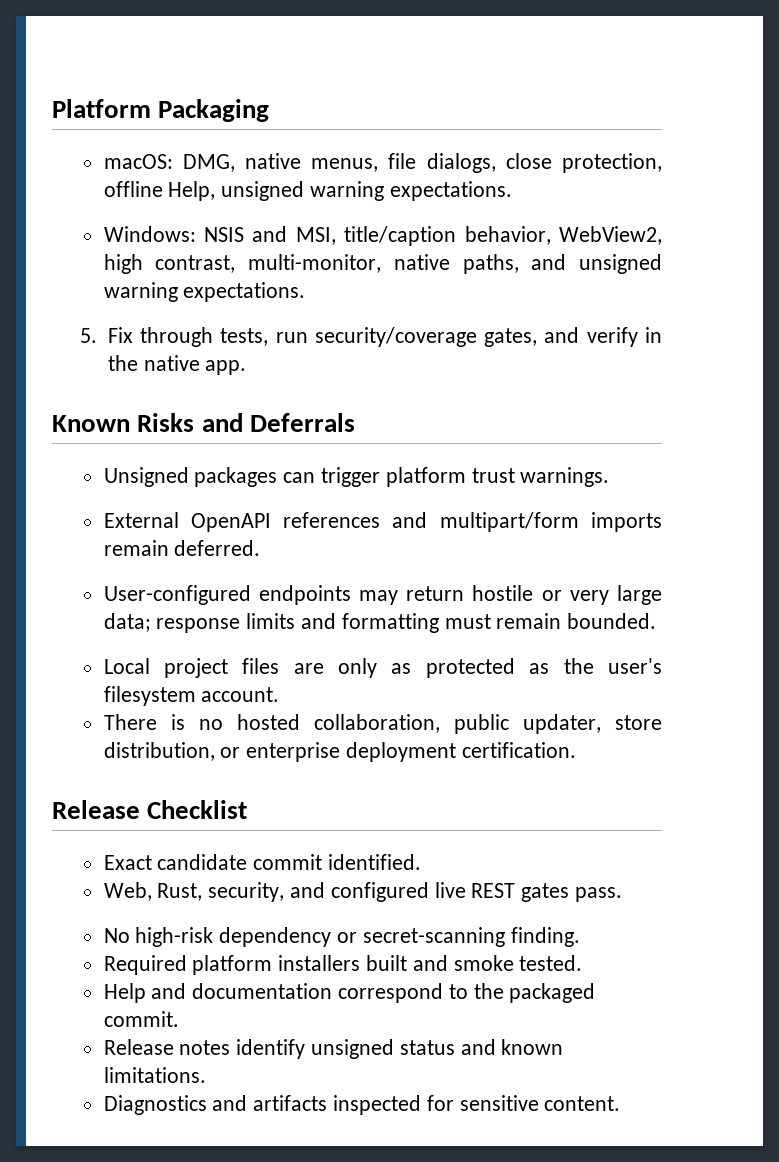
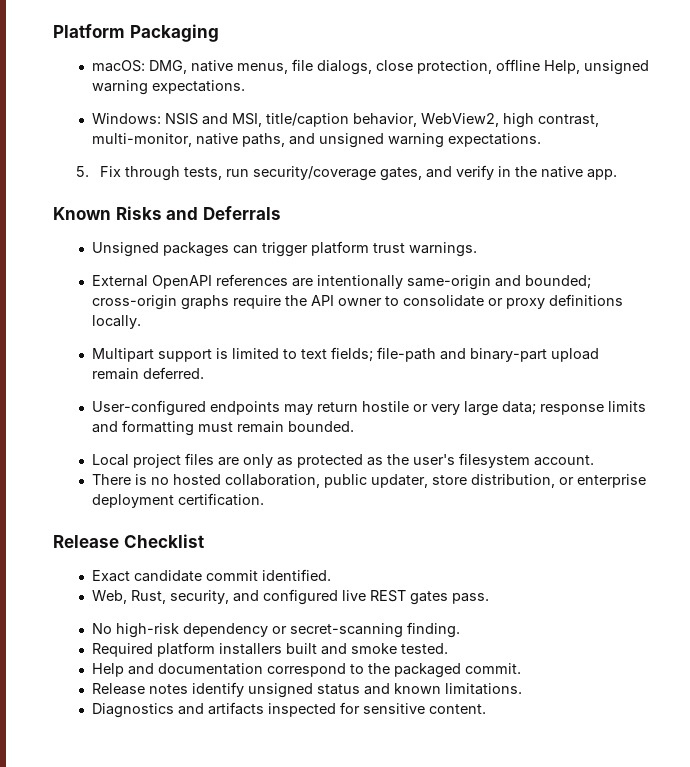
- External OpenAPI references and multipart/form imports remain deferred.
+ External OpenAPI references are intentionally same-origin and bounded; cross-origin graphs require the API owner to consolidate or proxy definitions locally.
+ Multipart support is limited to text fields; file-path and binary-part upload remain deferred.

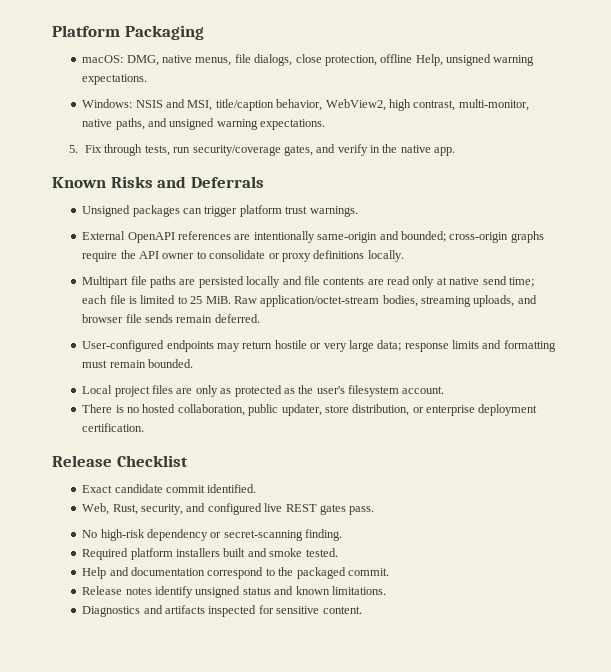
- Multipart support is limited to text fields; file-path and binary-part upload remain deferred.
+ Multipart file paths are persisted locally and file contents are read only at native send time; each file is limited to 25 MiB. Raw application/octet-stream bodies, streaming uploads, and browser file sends remain deferred.

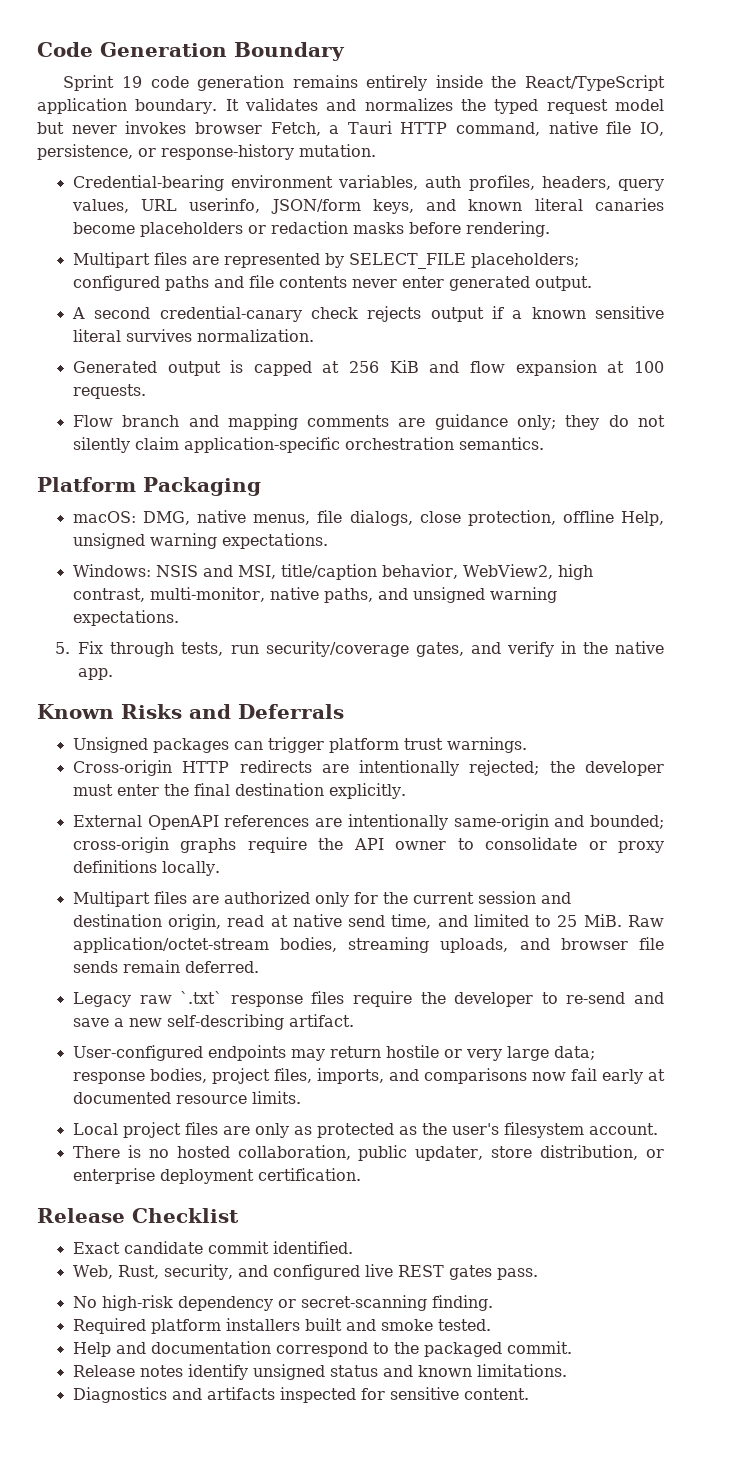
+ Code Generation Boundary
+ Sprint 19 code generation remains entirely inside the React/TypeScript application boundary. It validates and normalizes the typed request model but never invokes browser Fetch, a Tauri HTTP command, native file IO, persistence, or response-history mutation.
+ Credential-bearing environment variables, auth profiles, headers, query values, URL userinfo, JSON/form keys, and known literal canaries become placeholders or redaction masks before rendering.
+ Multipart files are represented by SELECT_FILE placeholders; configured paths and file contents never enter generated output.
+ A second credential-canary check rejects output if a known sensitive literal survives normalization.
+ Generated output is capped at 256 KiB and flow expansion at 100 requests.
+ Flow branch and mapping comments are guidance only; they do not silently claim application-specific orchestration semantics.
+ Cross-origin HTTP redirects are intentionally rejected; the developer must enter the final destination explicitly.
- Multipart file paths are persisted locally and file contents are read only at native send time; each file is limited to 25 MiB. Raw application/octet-stream bodies, streaming uploads, and browser file sends remain deferred.
+ Multipart files are authorized only for the current session and destination origin, read at native send time, and limited to 25 MiB. Raw application/octet-stream bodies, streaming uploads, and browser file sends remain deferred.
+ Legacy raw `.txt` response files require the developer to re-send and save a new self-describing artifact.
- User-configured endpoints may return hostile or very large data; response limits and formatting must remain bounded.
+ User-configured endpoints may return hostile or very large data; response bodies, project files, imports, and comparisons now fail early at documented resource limits.

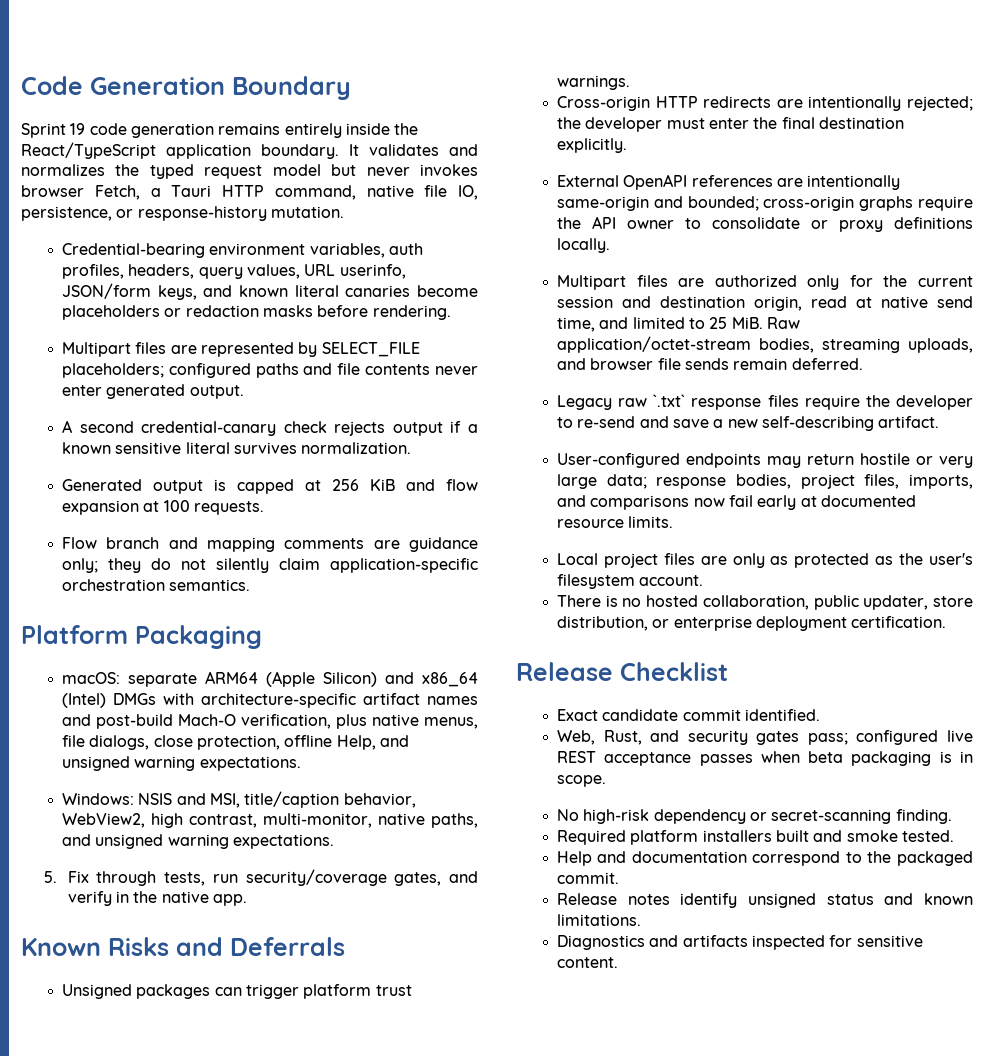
- macOS: DMG, native menus, file dialogs, close protection, offline Help, unsigned warning expectations.
+ macOS: separate ARM64 (Apple Silicon) and x86_64 (Intel) DMGs with architecture-specific artifact names and post-build Mach-O verification, plus native menus, file dialogs, close protection, offline Help, and unsigned warning expectations.
- Web, Rust, security, and configured live REST gates pass.
+ Web, Rust, and security gates pass; configured live REST acceptance passes when beta packaging is in scope.

